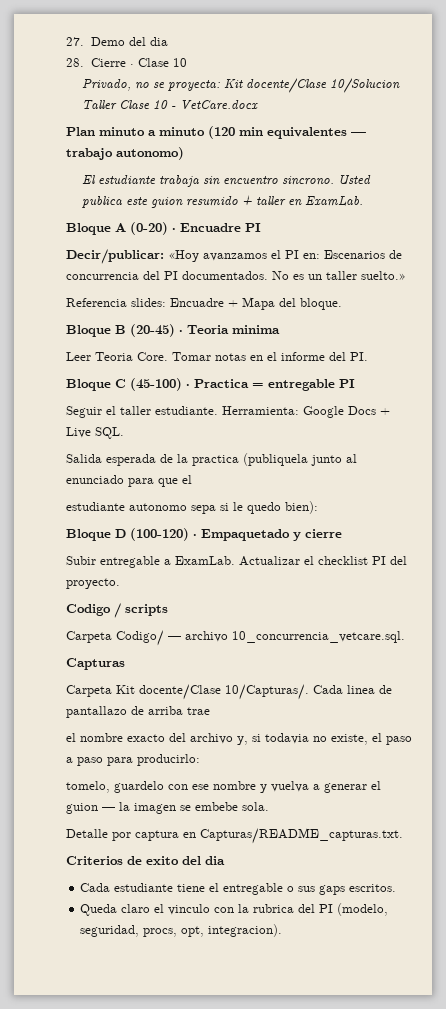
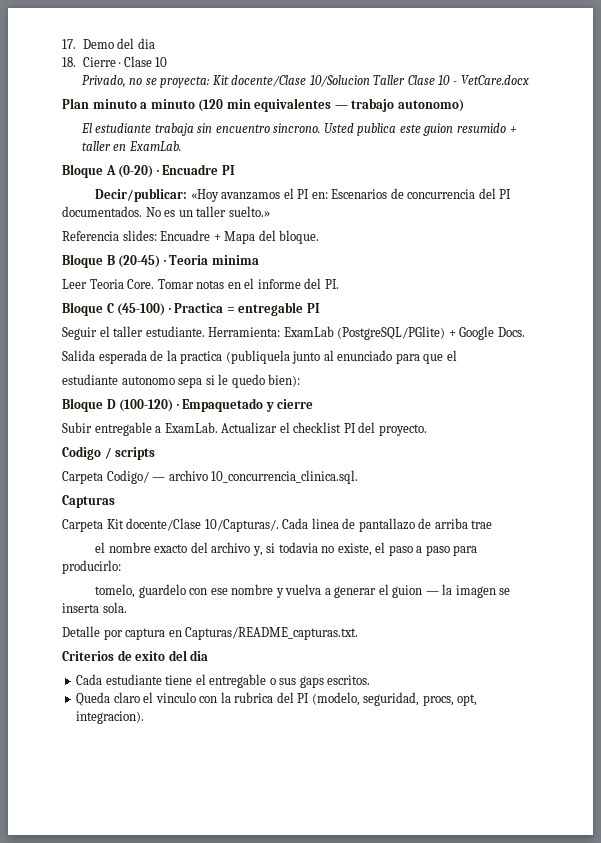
- 27. Demo del dia
+ 17. Demo del dia
- 28. Cierre · Clase 10
+ 18. Cierre · Clase 10
- Herramienta: Google Docs + Live SQL.
+ Herramienta: ExamLab (PostgreSQL/PGlite) + Google Docs.
- Carpeta Codigo/ — archivo 10_concurrencia_vetcare.sql.
+ Carpeta Codigo/ — archivo 10_concurrencia_clinica.sql.
- tomelo, guardelo con ese nombre y vuelva a generar el guion — la imagen se embebe sola.
+ tomelo, guardelo con ese nombre y vuelva a generar el guion — la imagen se inserta sola.

